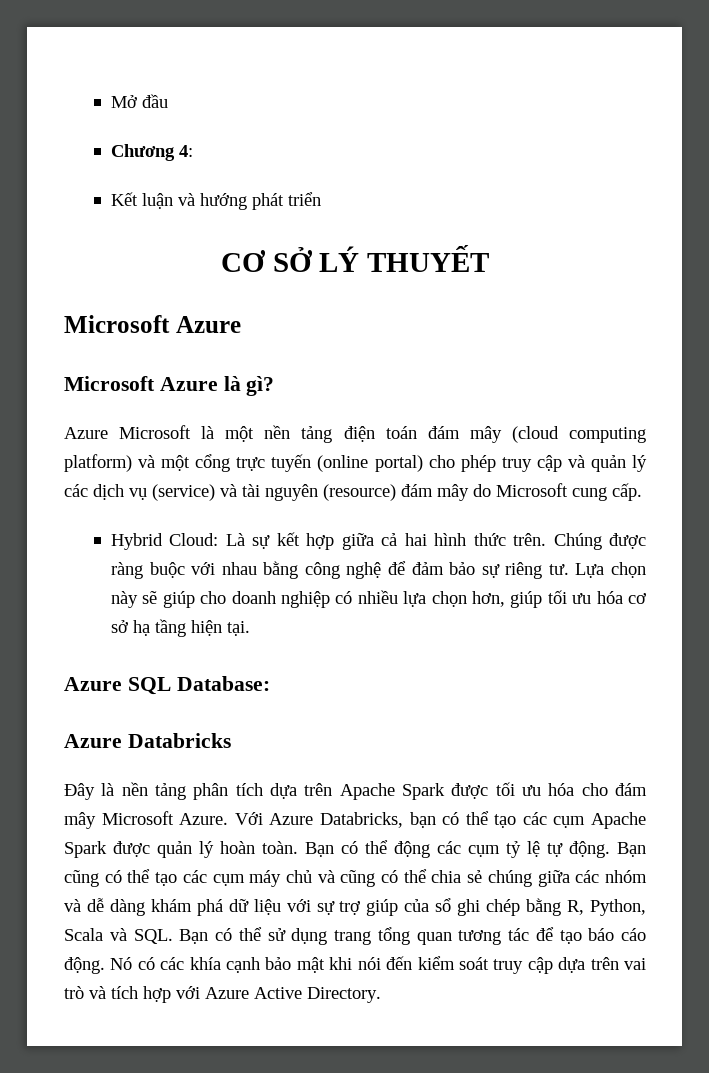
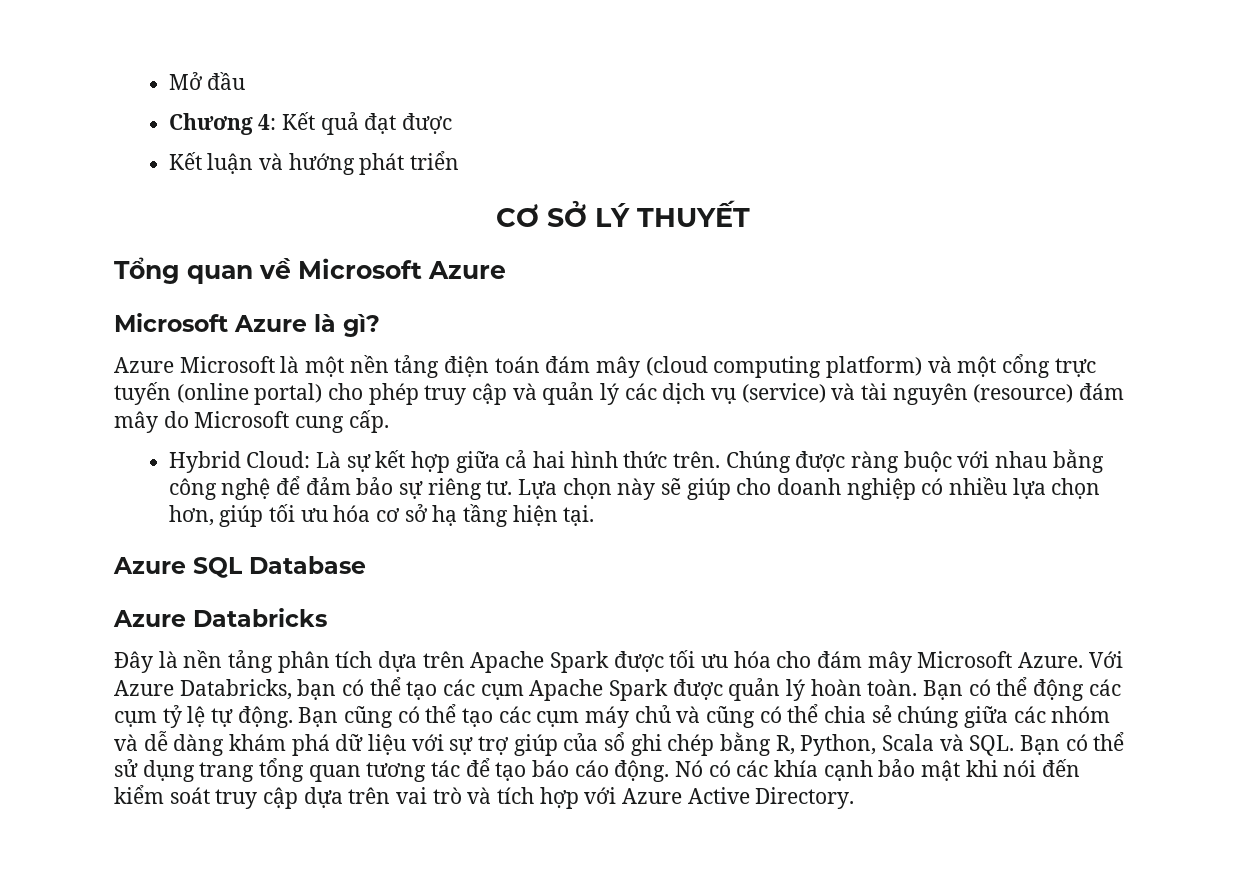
- Chương 4:
+ Chương 4: Kết quả đạt được
  CƠ SỞ LÝ THUYẾT
- Microsoft Azure
+ Tổng quan về Microsoft Azure
- Azure SQL Database:
+ Azure SQL Database

